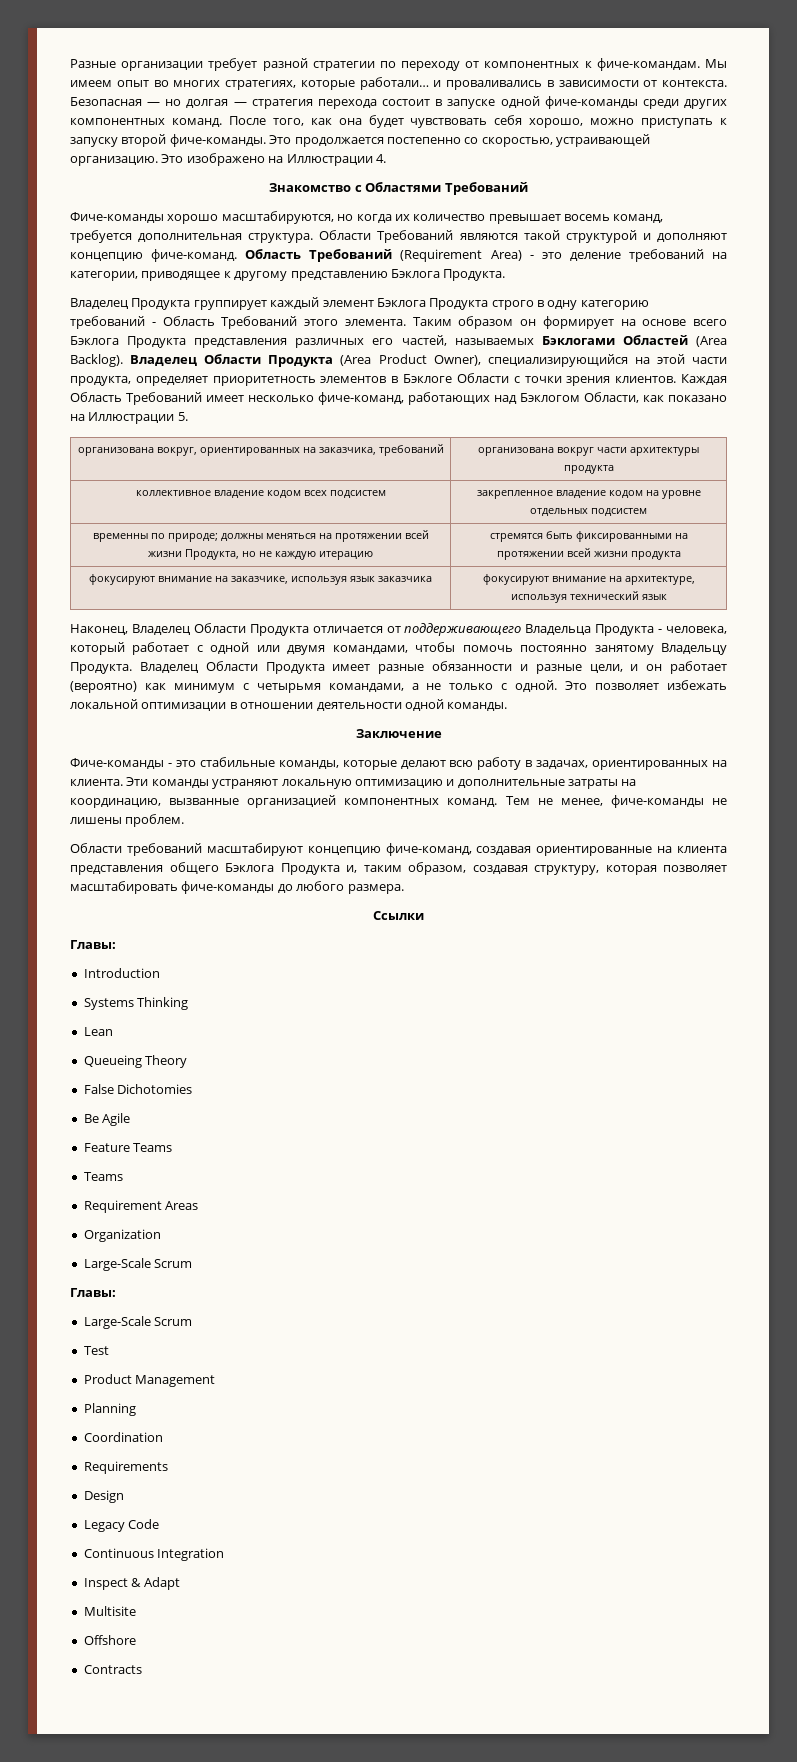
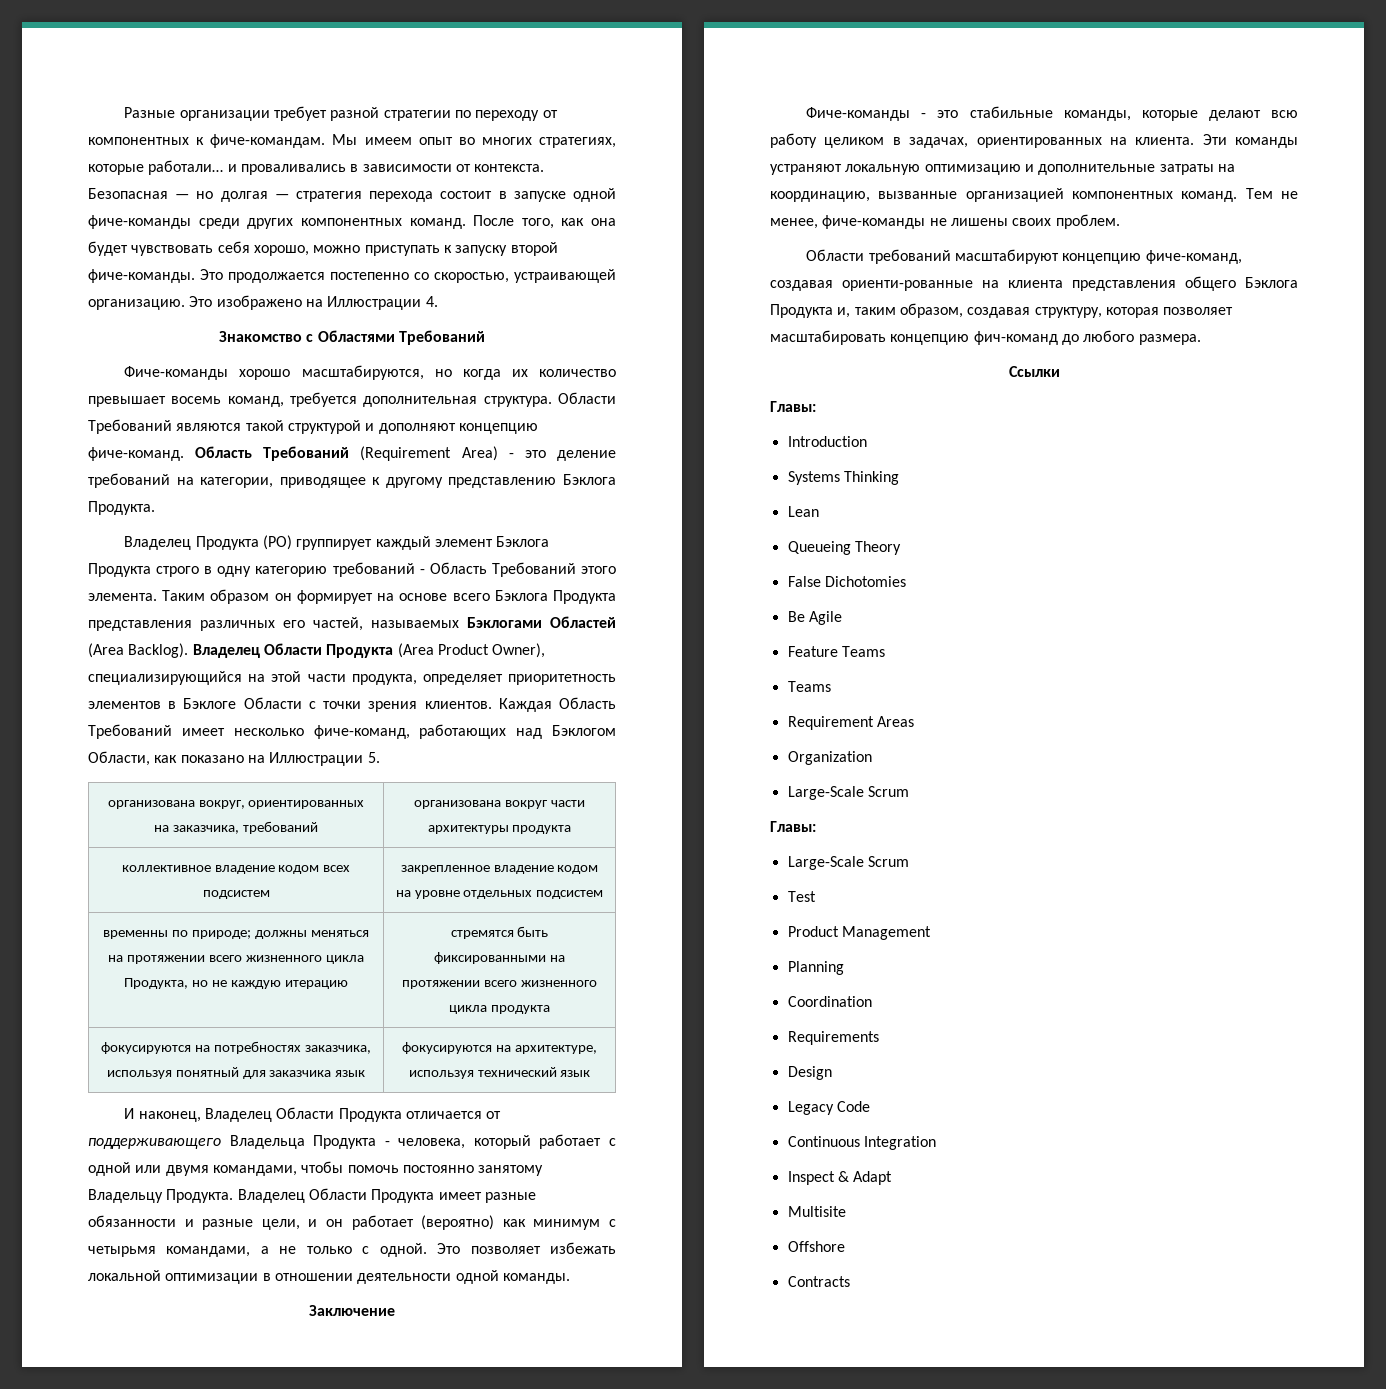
- Владелец Продукта группирует каждый элемент Бэклога Продукта строго в одну категорию требований - Область Требований этого элемента.
+ Владелец Продукта (PO) группирует каждый элемент Бэклога Продукта строго в одну категорию требований - Область Требований этого элемента.
- временны по природе; должны меняться на протяжении всей жизни Продукта, но не каждую итерацию | стремятся быть фиксированными на протяжении всей жизни продукта
- фокусируют внимание на заказчике, используя язык заказчика | фокусируют внимание на архитектуре, используя технический язык
+ временны по природе; должны меняться на протяжении всего жизненного цикла Продукта, но не каждую итерацию | стремятся быть фиксированными на протяжении всего жизненного цикла продукта
+ фокусируются на потребностях заказчика, используя понятный для заказчика язык | фокусируются на архитектуре, используя технический язык
- Наконец, Владелец Области Продукта отличается от поддерживающего Владельца Продукта - человека, который работает с одной или двумя командами, чтобы помочь постоянно занятому Владельцу Продукта.
+ И наконец, Владелец Области Продукта отличается от поддерживающего Владельца Продукта - человека, который работает с одной или двумя командами, чтобы помочь постоянно занятому Владельцу Продукта.
- Фиче-команды - это стабильные команды, которые делают всю работу в задачах, ориентированных на клиента.
+ Фиче-команды - это стабильные команды, которые делают всю работу целиком в задачах, ориентированных на клиента.
- Тем не менее, фиче-команды не лишены проблем.
+ Тем не менее, фиче-команды не лишены своих проблем.
- Области требований масштабируют концепцию фиче-команд, создавая ориентированные на клиента представления общего Бэклога Продукта и, таким образом, создавая структуру, которая позволяет масштабировать фиче-команды до любого размера.
+ Области требований масштабируют концепцию фиче-команд, создавая ориенти-рованные на клиента представления общего Бэклога Продукта и, таким образом, создавая структуру, которая позволяет масштабировать концепцию фич-команд до любого размера.

